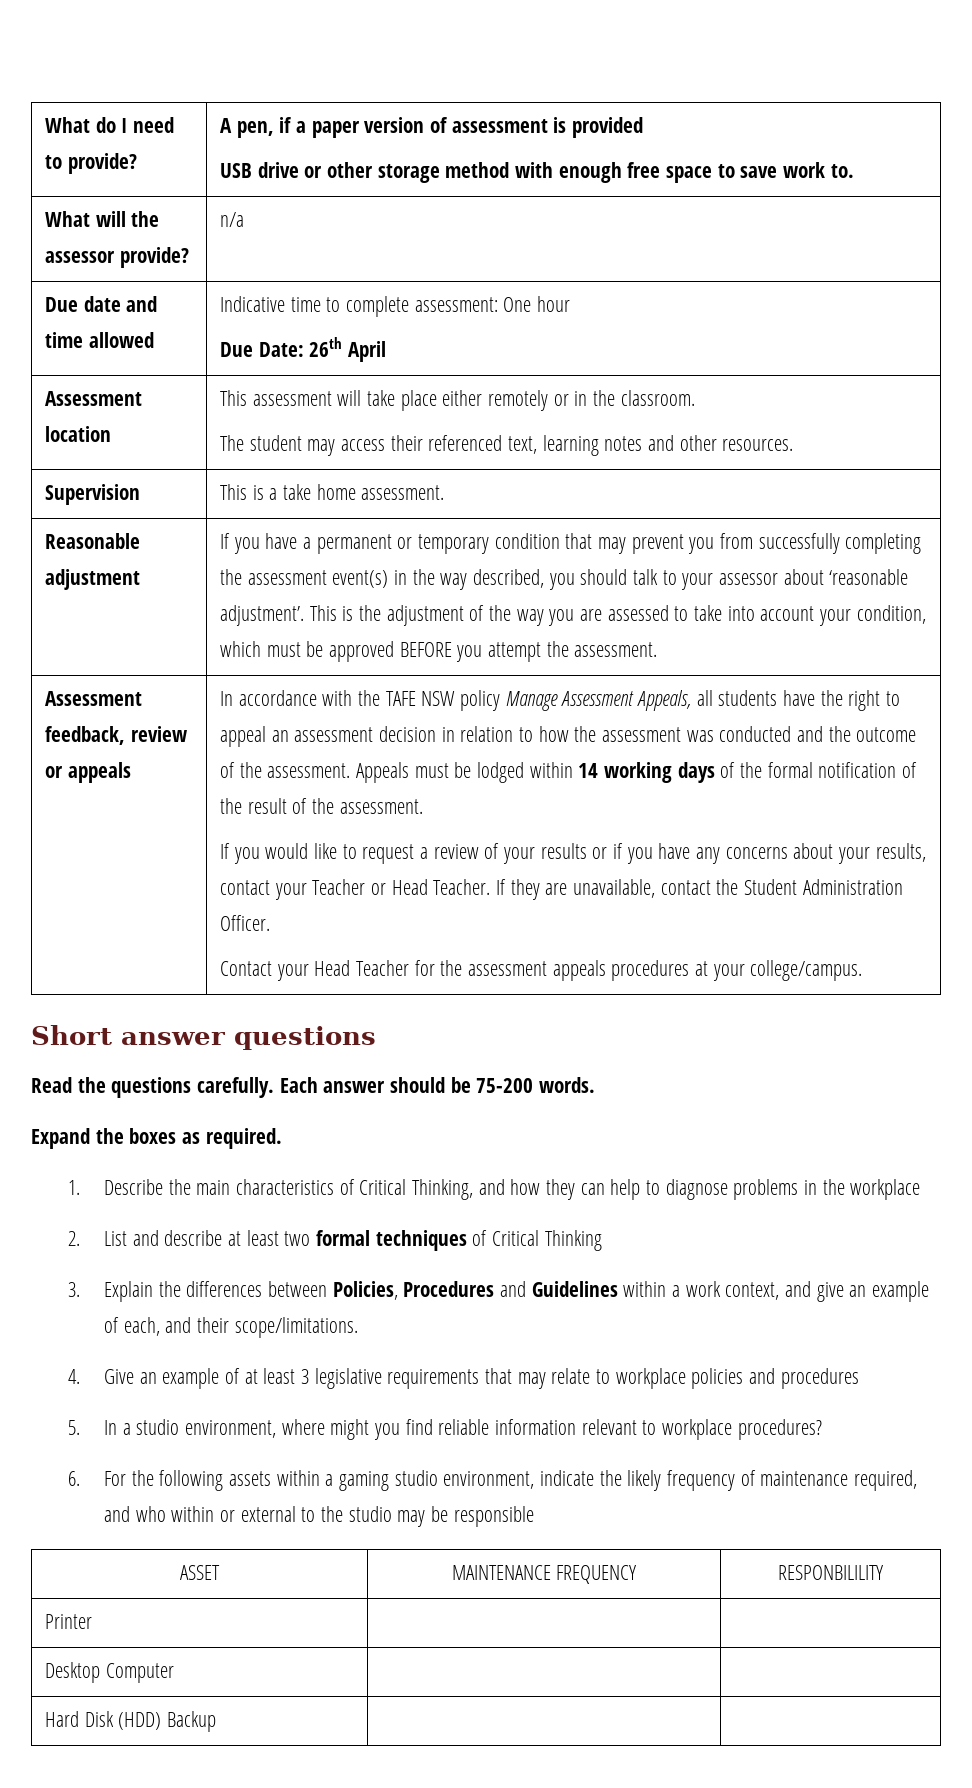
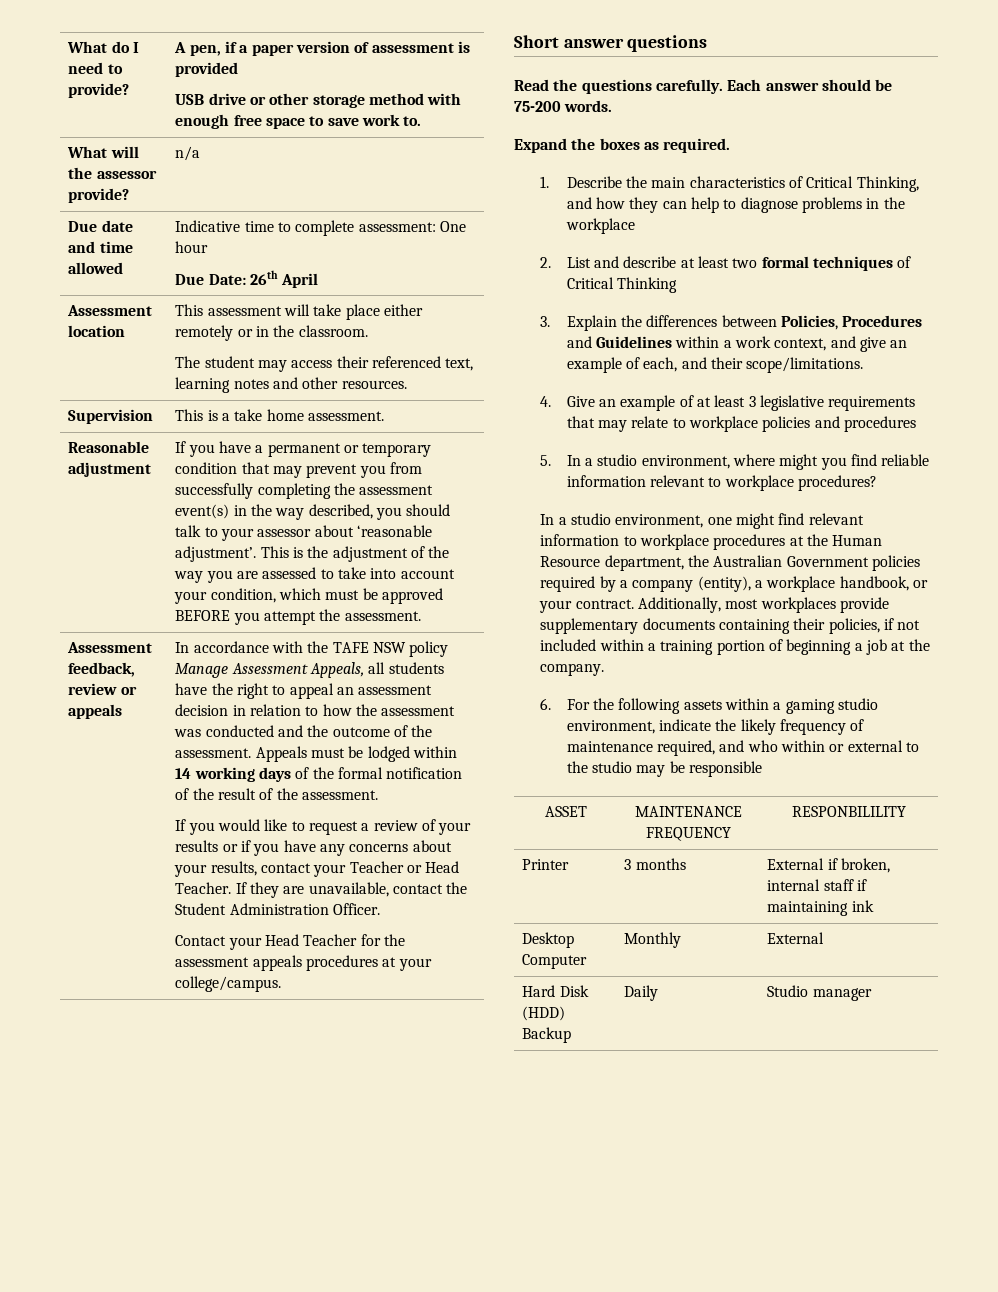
+ In a studio environment, one might find relevant information to workplace procedures at the Human Resource department, the Australian Government policies required by a company (entity), a workplace handbook, or your contract. Additionally, most workplaces provide supplementary documents containing their policies, if not included within a training portion of beginning a job at the company.
- Printer | |
+ Printer | 3 months | External if broken, internal staff if maintaining ink
- Desktop Computer | |
+ Desktop Computer | Monthly | External
- Hard Disk (HDD) Backup | |
+ Hard Disk (HDD) Backup | Daily | Studio manager

